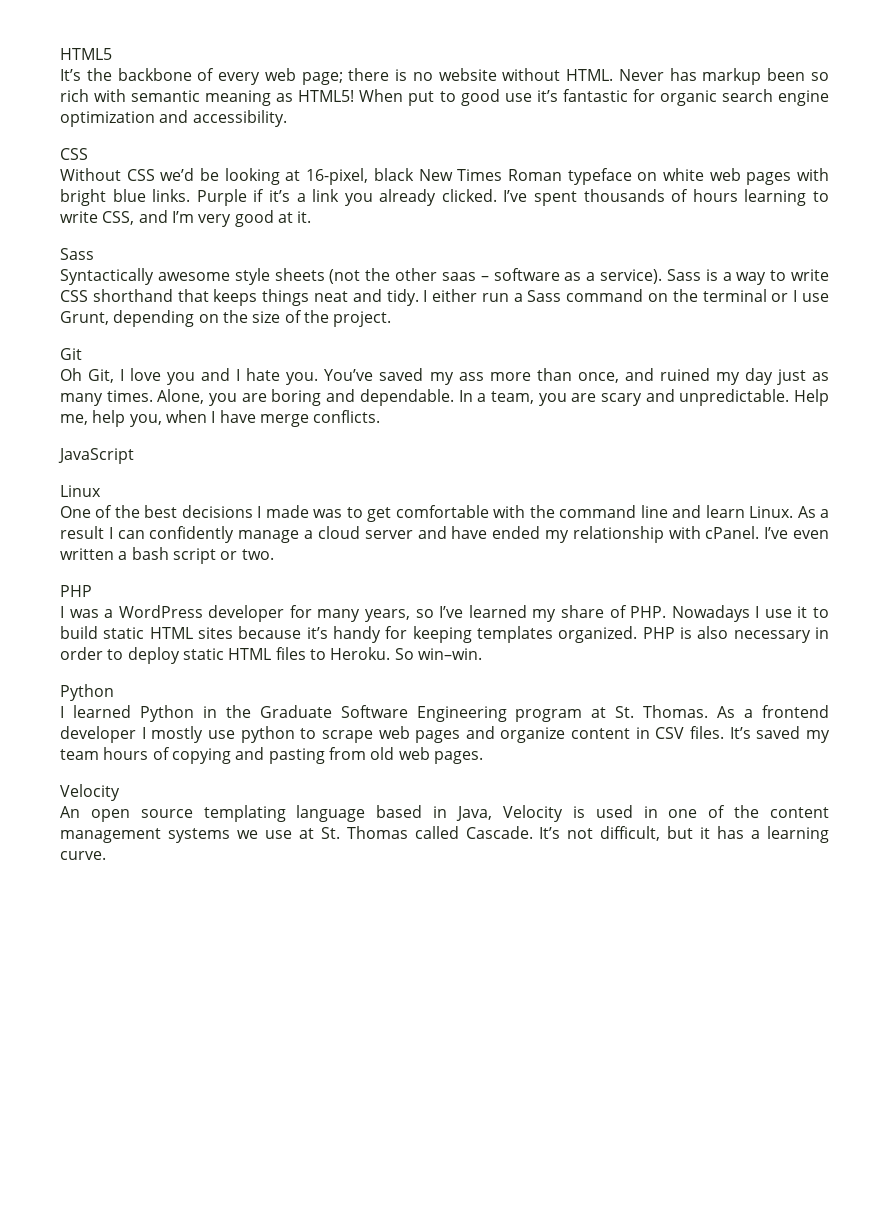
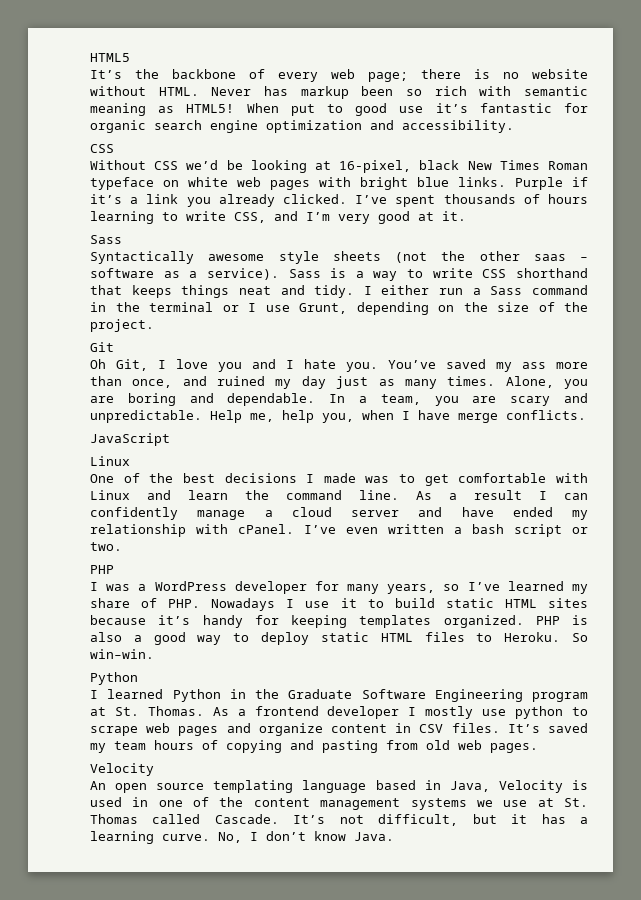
- I either run a Sass command on the terminal or I use Grunt, depending on the size of the project.
+ I either run a Sass command in the terminal or I use Grunt, depending on the size of the project.
- One of the best decisions I made was to get comfortable with the command line and learn Linux.
+ One of the best decisions I made was to get comfortable with Linux and learn the command line.
- PHP is also necessary in order to deploy static HTML files to Heroku.
+ PHP is also a good way to deploy static HTML files to Heroku.
+ No, I don’t know Java.

